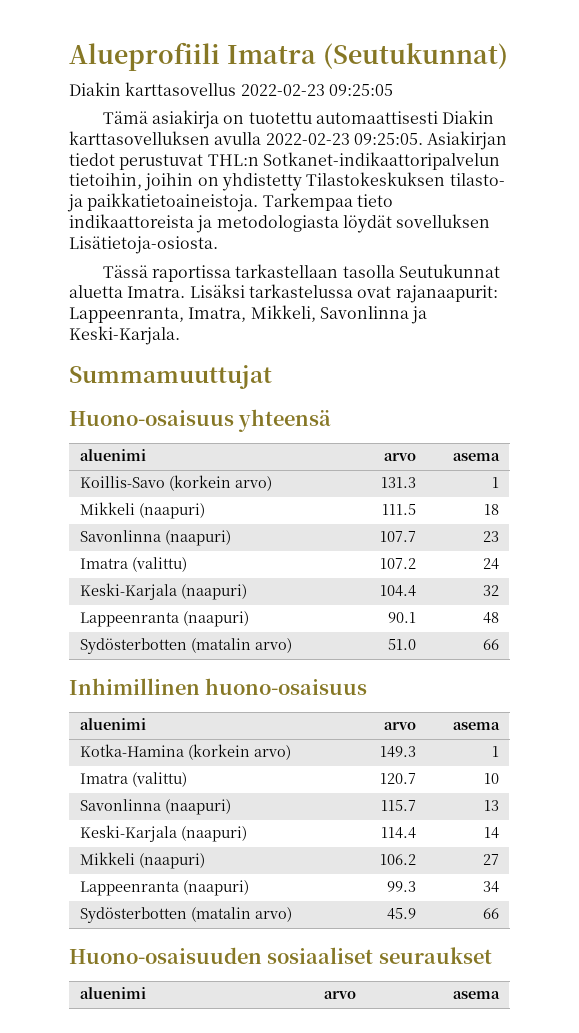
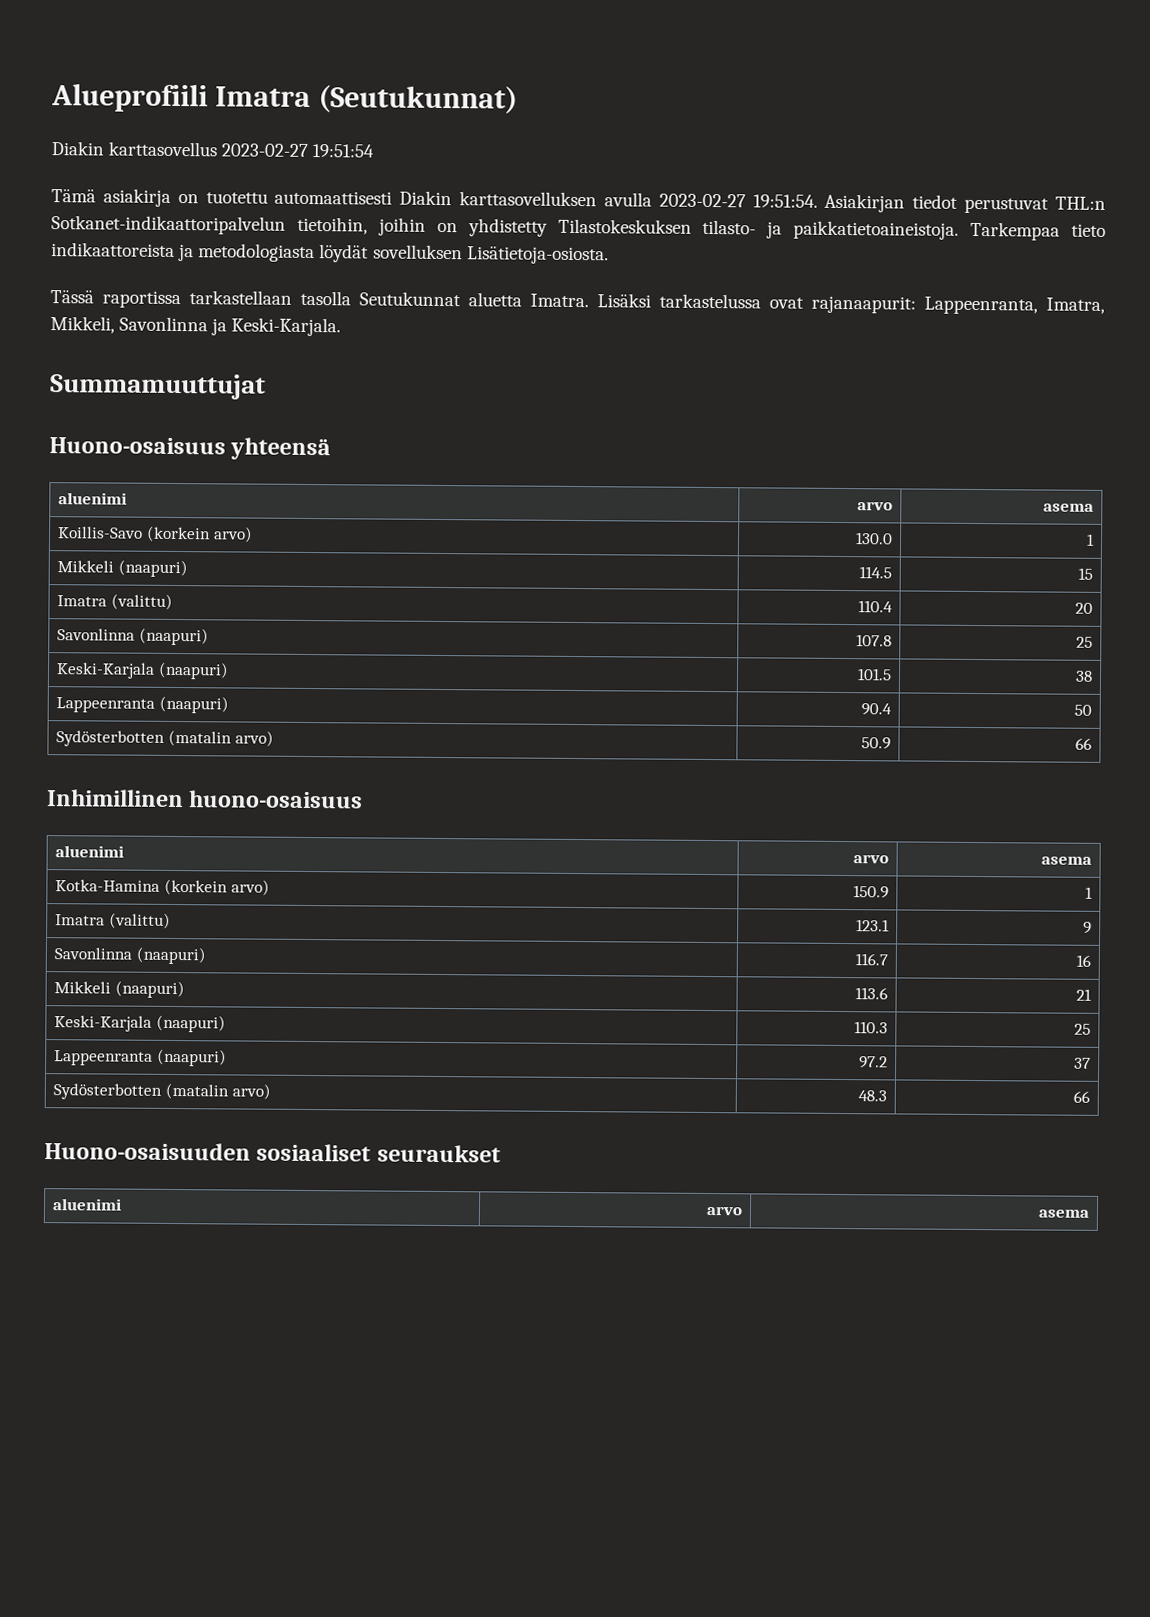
- Diakin karttasovellus 2022-02-23 09:25:05
+ Diakin karttasovellus 2023-02-27 19:51:54
- Tämä asiakirja on tuotettu automaattisesti Diakin karttasovelluksen avulla 2022-02-23 09:25:05.
+ Tämä asiakirja on tuotettu automaattisesti Diakin karttasovelluksen avulla 2023-02-27 19:51:54.
- Koillis-Savo (korkein arvo) | 131.3 | 1
+ Koillis-Savo (korkein arvo) | 130.0 | 1
- Mikkeli (naapuri) | 111.5 | 18
- Savonlinna (naapuri) | 107.7 | 23
- Imatra (valittu) | 107.2 | 24
- Keski-Karjala (naapuri) | 104.4 | 32
- Lappeenranta (naapuri) | 90.1 | 48
- Sydösterbotten (matalin arvo) | 51.0 | 66
+ Mikkeli (naapuri) | 114.5 | 15
+ Imatra (valittu) | 110.4 | 20
+ Savonlinna (naapuri) | 107.8 | 25
+ Keski-Karjala (naapuri) | 101.5 | 38
+ Lappeenranta (naapuri) | 90.4 | 50
+ Sydösterbotten (matalin arvo) | 50.9 | 66
- Kotka-Hamina (korkein arvo) | 149.3 | 1
+ Kotka-Hamina (korkein arvo) | 150.9 | 1
- Imatra (valittu) | 120.7 | 10
- Savonlinna (naapuri) | 115.7 | 13
- Keski-Karjala (naapuri) | 114.4 | 14
- Mikkeli (naapuri) | 106.2 | 27
- Lappeenranta (naapuri) | 99.3 | 34
- Sydösterbotten (matalin arvo) | 45.9 | 66
+ Imatra (valittu) | 123.1 | 9
+ Savonlinna (naapuri) | 116.7 | 16
+ Mikkeli (naapuri) | 113.6 | 21
+ Keski-Karjala (naapuri) | 110.3 | 25
+ Lappeenranta (naapuri) | 97.2 | 37
+ Sydösterbotten (matalin arvo) | 48.3 | 66

